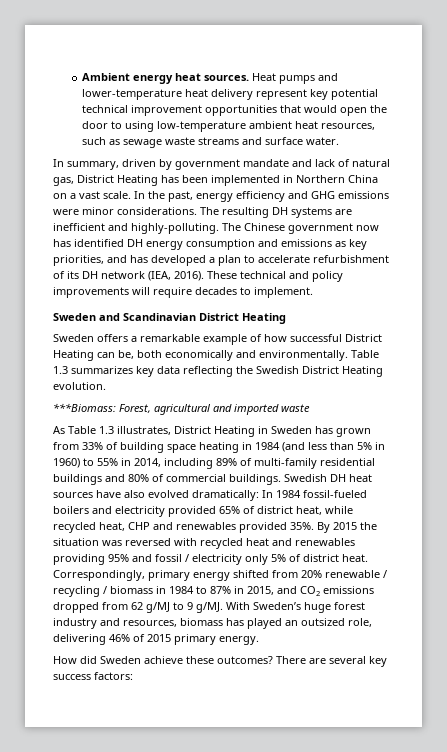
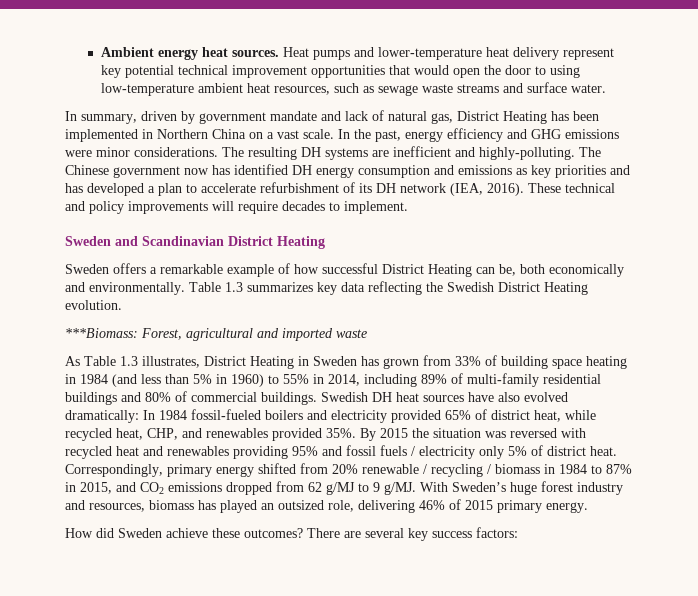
- The Chinese government now has identified DH energy consumption and emissions as key priorities, and has developed a plan to accelerate refurbishment of its DH network (IEA, 2016).
+ The Chinese government now has identified DH energy consumption and emissions as key priorities and has developed a plan to accelerate refurbishment of its DH network (IEA, 2016).
- Swedish DH heat sources have also evolved dramatically: In 1984 fossil-fueled boilers and electricity provided 65% of district heat, while recycled heat, CHP and renewables provided 35%.
+ Swedish DH heat sources have also evolved dramatically: In 1984 fossil-fueled boilers and electricity provided 65% of district heat, while recycled heat, CHP, and renewables provided 35%.
- By 2015 the situation was reversed with recycled heat and renewables providing 95% and fossil / electricity only 5% of district heat.
+ By 2015 the situation was reversed with recycled heat and renewables providing 95% and fossil fuels / electricity only 5% of district heat.

